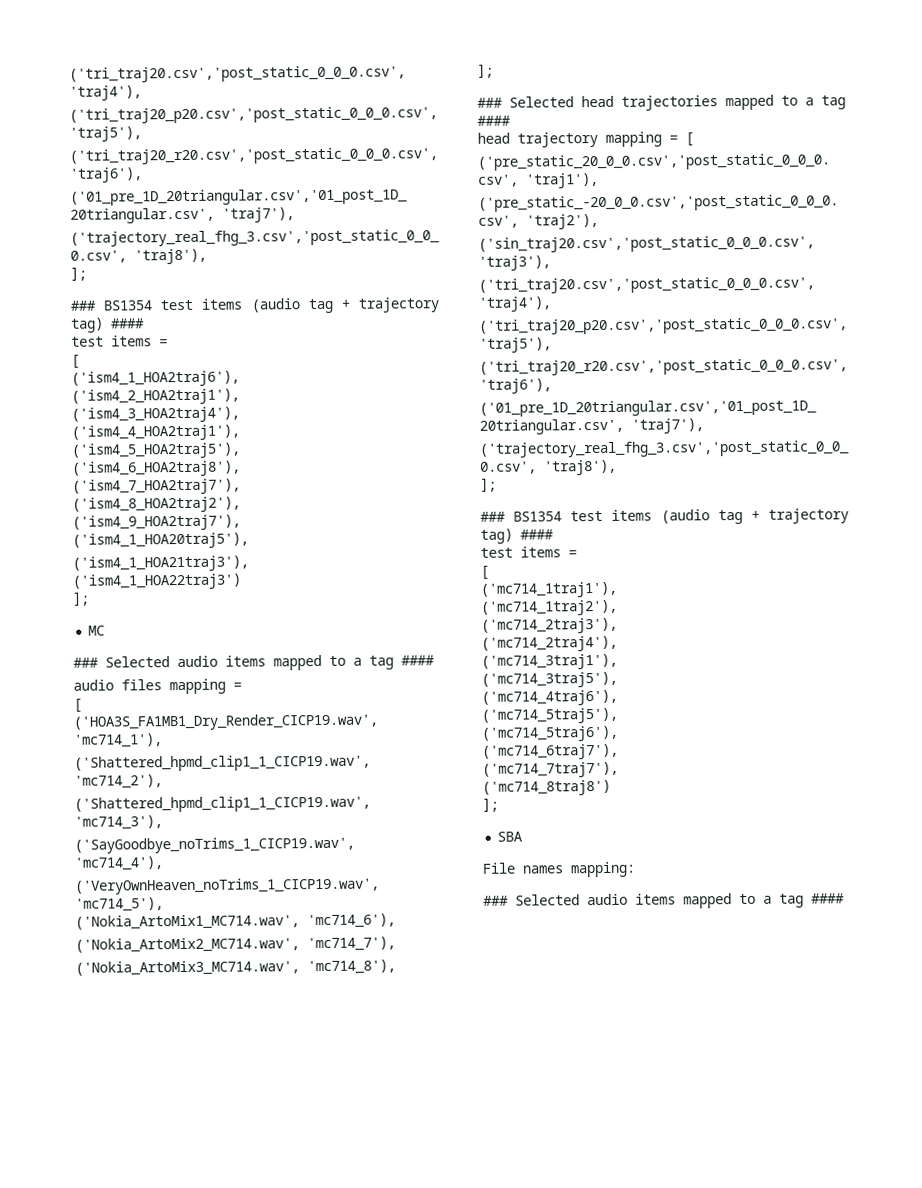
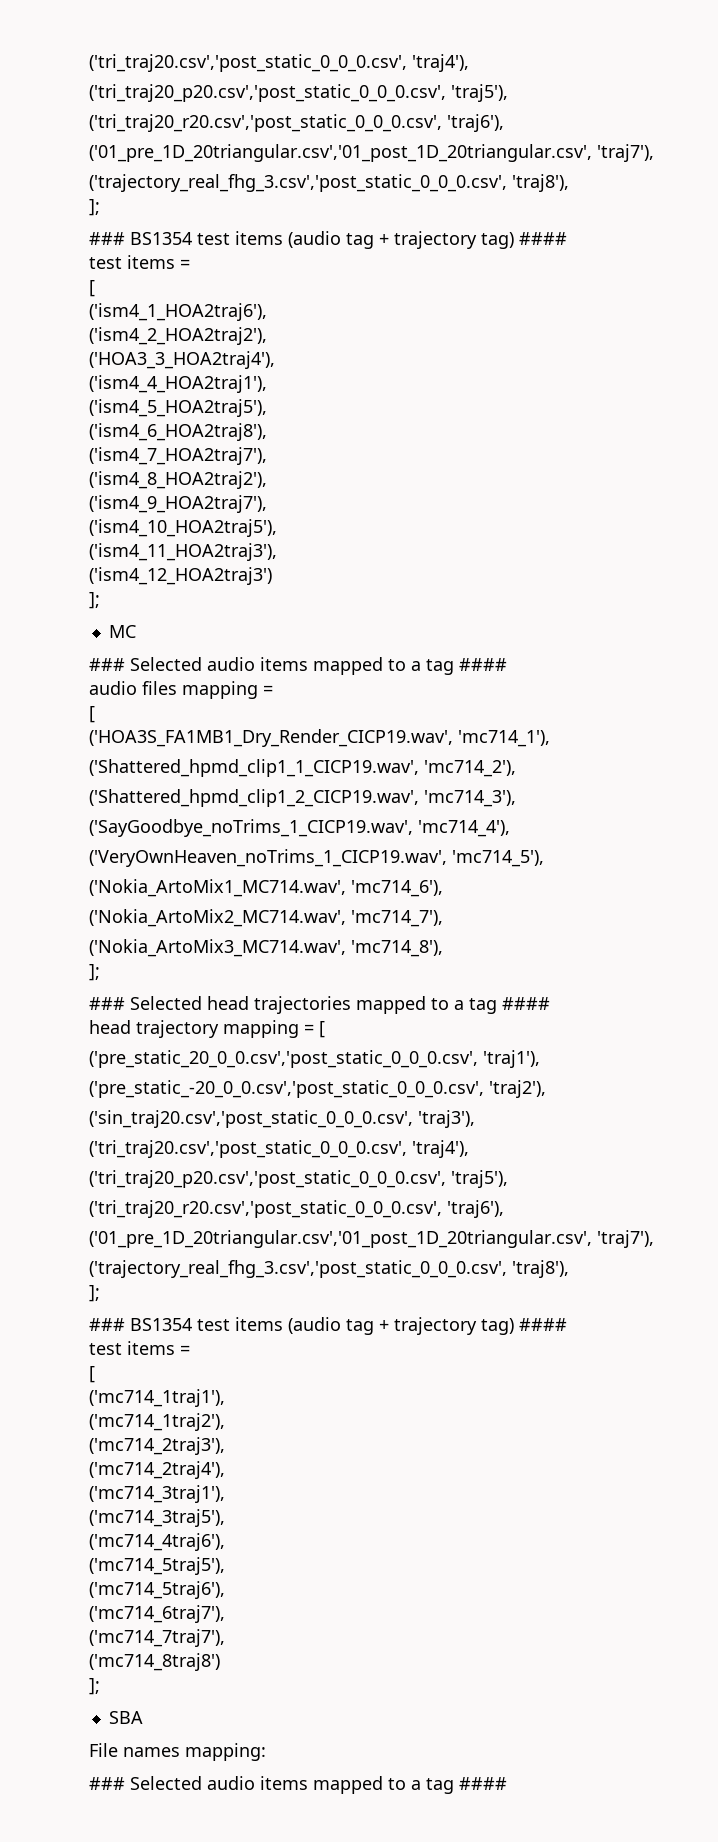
- ('ism4_2_HOA2traj1'),
- ('ism4_3_HOA2traj4'),
+ ('ism4_2_HOA2traj2'),
+ ('HOA3_3_HOA2traj4'),
- ('ism4_1_HOA20traj5'),
- ('ism4_1_HOA21traj3'),
- ('ism4_1_HOA22traj3')
+ ('ism4_10_HOA2traj5'),
+ ('ism4_11_HOA2traj3'),
+ ('ism4_12_HOA2traj3')
- ('Shattered_hpmd_clip1_1_CICP19.wav', 'mc714_3'),
+ ('Shattered_hpmd_clip1_2_CICP19.wav', 'mc714_3'),

